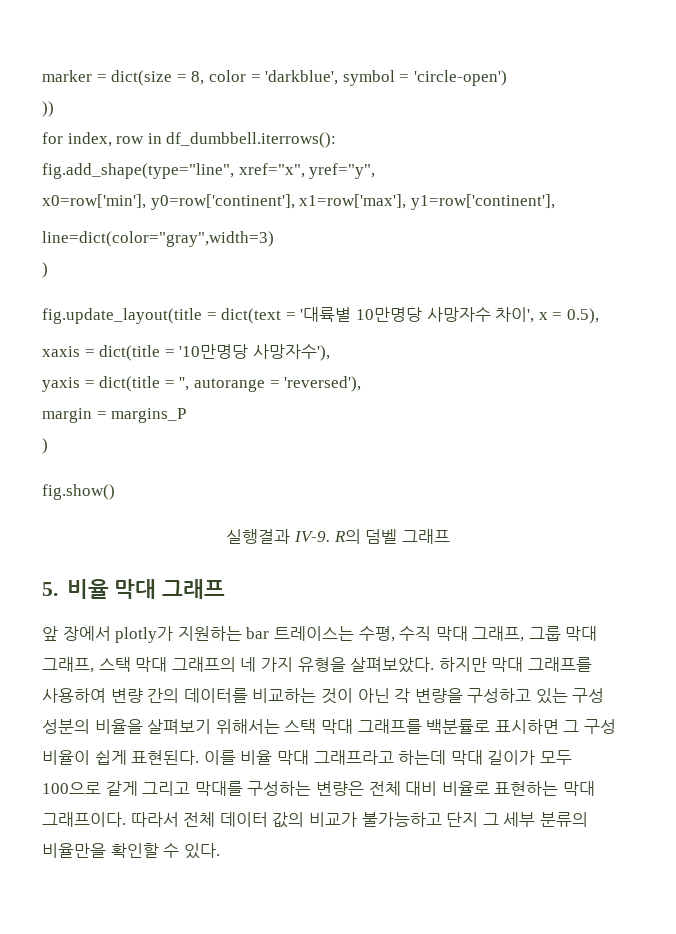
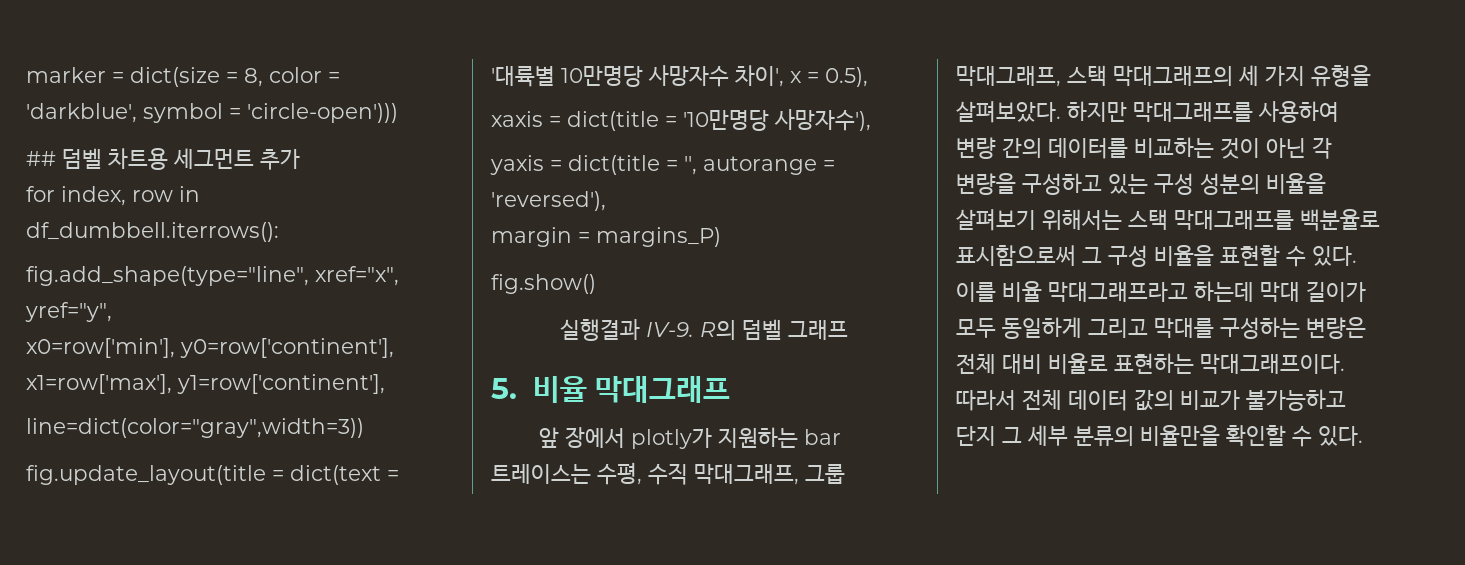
- marker = dict(size = 8, color = 'darkblue', symbol = 'circle-open')
- ))
+ marker = dict(size = 8, color = 'darkblue', symbol = 'circle-open')))
+ ## 덤벨 차트용 세그먼트 추가
- line=dict(color="gray",width=3)
- )
+ line=dict(color="gray",width=3))
- margin = margins_P
- )
+ margin = margins_P)
- 5. 비율 막대 그래프
+ 5. 비율 막대그래프
- 앞 장에서 plotly가 지원하는 bar 트레이스는 수평, 수직 막대 그래프, 그룹 막대 그래프, 스택 막대 그래프의 네 가지 유형을 살펴보았다.
+ 앞 장에서 plotly가 지원하는 bar 트레이스는 수평, 수직 막대그래프, 그룹 막대그래프, 스택 막대그래프의 세 가지 유형을 살펴보았다.
- 하지만 막대 그래프를 사용하여 변량 간의 데이터를 비교하는 것이 아닌 각 변량을 구성하고 있는 구성 성분의 비율을 살펴보기 위해서는 스택 막대 그래프를 백분률로 표시하면 그 구성 비율이 쉽게 표현된다. 이를 비율 막대 그래프라고 하는데 막대 길이가 모두 100으로 같게 그리고 막대를 구성하는 변량은 전체 대비 비율로 표현하는 막대 그래프이다.
+ 하지만 막대그래프를 사용하여 변량 간의 데이터를 비교하는 것이 아닌 각 변량을 구성하고 있는 구성 성분의 비율을 살펴보기 위해서는 스택 막대그래프를 백분율로 표시함으로써 그 구성 비율을 표현할 수 있다. 이를 비율 막대그래프라고 하는데 막대 길이가 모두 동일하게 그리고 막대를 구성하는 변량은 전체 대비 비율로 표현하는 막대그래프이다.

